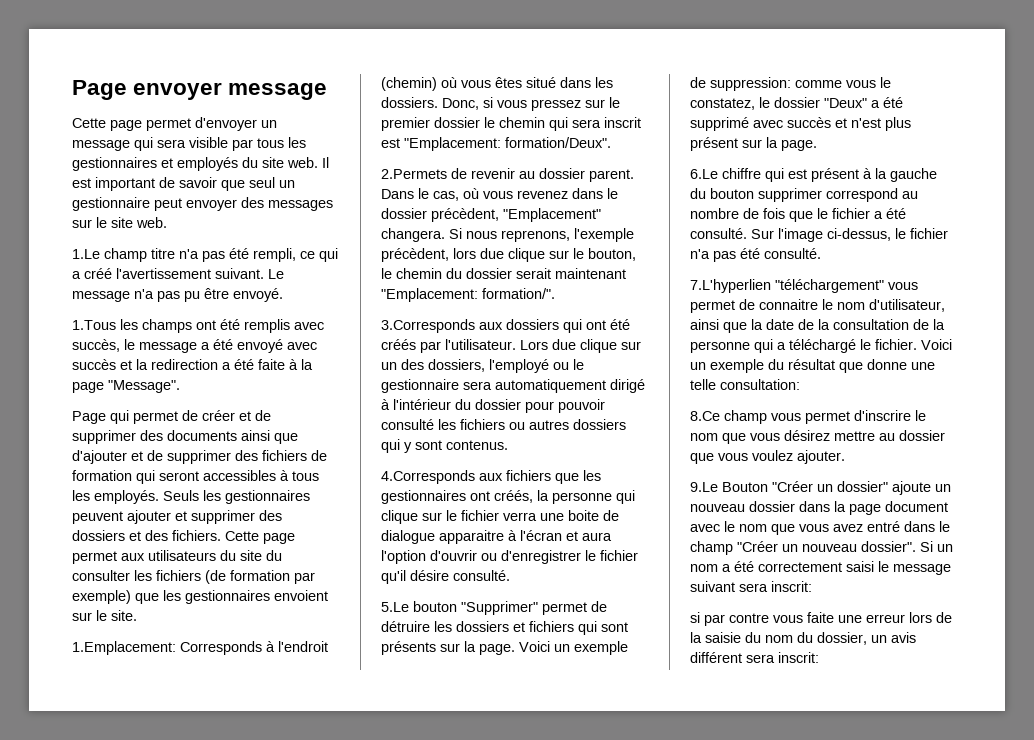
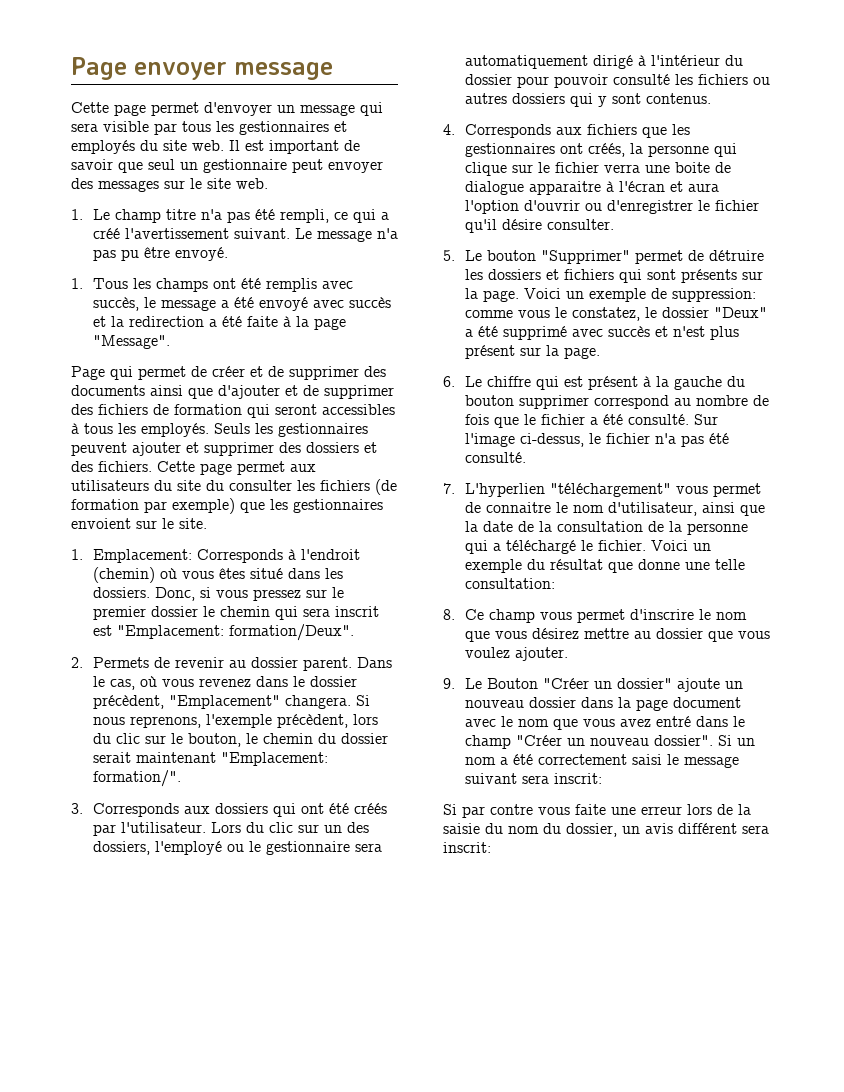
- 1.Le champ titre n'a pas été rempli, ce qui a créé l'avertissement suivant.
+ 1. Le champ titre n'a pas été rempli, ce qui a créé l'avertissement suivant.
- 1.Tous les champs ont été remplis avec succès, le message a été envoyé avec succès et la redirection a été faite à la page "Message".
+ 1. Tous les champs ont été remplis avec succès, le message a été envoyé avec succès et la redirection a été faite à la page "Message".
- 1.Emplacement: Corresponds à l'endroit (chemin) où vous êtes situé dans les dossiers.
+ 1. Emplacement: Corresponds à l'endroit (chemin) où vous êtes situé dans les dossiers.
- 2.Permets de revenir au dossier parent.
+ 2. Permets de revenir au dossier parent.
- Si nous reprenons, l'exemple précèdent, lors due clique sur le bouton, le chemin du dossier serait maintenant "Emplacement: formation/".
+ Si nous reprenons, l'exemple précèdent, lors du clic sur le bouton, le chemin du dossier serait maintenant "Emplacement: formation/".
- 3.Corresponds aux dossiers qui ont été créés par l'utilisateur.
+ 3. Corresponds aux dossiers qui ont été créés par l'utilisateur.
- Lors due clique sur un des dossiers, l'employé ou le gestionnaire sera automatiquement dirigé à l'intérieur du dossier pour pouvoir consulté les fichiers ou autres dossiers qui y sont contenus.
+ Lors du clic sur un des dossiers, l'employé ou le gestionnaire sera automatiquement dirigé à l'intérieur du dossier pour pouvoir consulté les fichiers ou autres dossiers qui y sont contenus.
- 4.Corresponds aux fichiers que les gestionnaires ont créés, la personne qui clique sur le fichier verra une boite de dialogue apparaitre à l'écran et aura l'option d'ouvrir ou d'enregistrer le fichier qu'il désire consulté.
- 5.Le bouton "Supprimer" permet de détruire les dossiers et fichiers qui sont présents sur la page.
+ 4. Corresponds aux fichiers que les gestionnaires ont créés, la personne qui clique sur le fichier verra une boite de dialogue apparaitre à l'écran et aura l'option d'ouvrir ou d'enregistrer le fichier qu'il désire consulter.
+ 5. Le bouton "Supprimer" permet de détruire les dossiers et fichiers qui sont présents sur la page.
- 6.Le chiffre qui est présent à la gauche du bouton supprimer correspond au nombre de fois que le fichier a été consulté.
+ 6. Le chiffre qui est présent à la gauche du bouton supprimer correspond au nombre de fois que le fichier a été consulté.
- 7.L'hyperlien "téléchargement" vous permet de connaitre le nom d'utilisateur, ainsi que la date de la consultation de la personne qui a téléchargé le fichier.
+ 7. L'hyperlien "téléchargement" vous permet de connaitre le nom d'utilisateur, ainsi que la date de la consultation de la personne qui a téléchargé le fichier.
- 8.Ce champ vous permet d'inscrire le nom que vous désirez mettre au dossier que vous voulez ajouter.
+ 8. Ce champ vous permet d'inscrire le nom que vous désirez mettre au dossier que vous voulez ajouter.
- 9.Le Bouton "Créer un dossier" ajoute un nouveau dossier dans la page document avec le nom que vous avez entré dans le champ "Créer un nouveau dossier".
+ 9. Le Bouton "Créer un dossier" ajoute un nouveau dossier dans la page document avec le nom que vous avez entré dans le champ "Créer un nouveau dossier".
- si par contre vous faite une erreur lors de la saisie du nom du dossier, un avis différent sera inscrit:
+ Si par contre vous faite une erreur lors de la saisie du nom du dossier, un avis différent sera inscrit:

